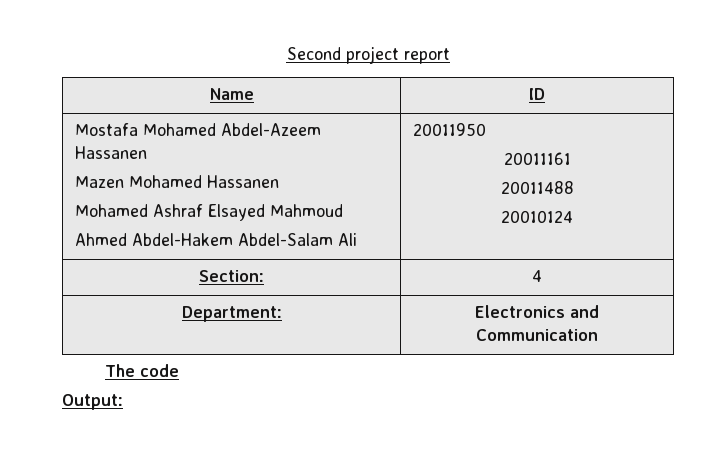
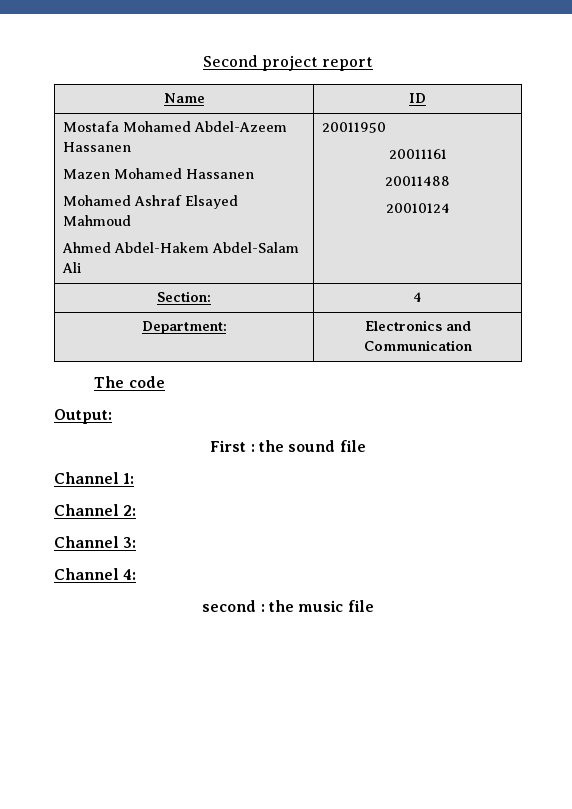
+ First : the sound file
+ Channel 1:
+ Channel 2:
+ Channel 3:
+ Channel 4:
+ second : the music file

